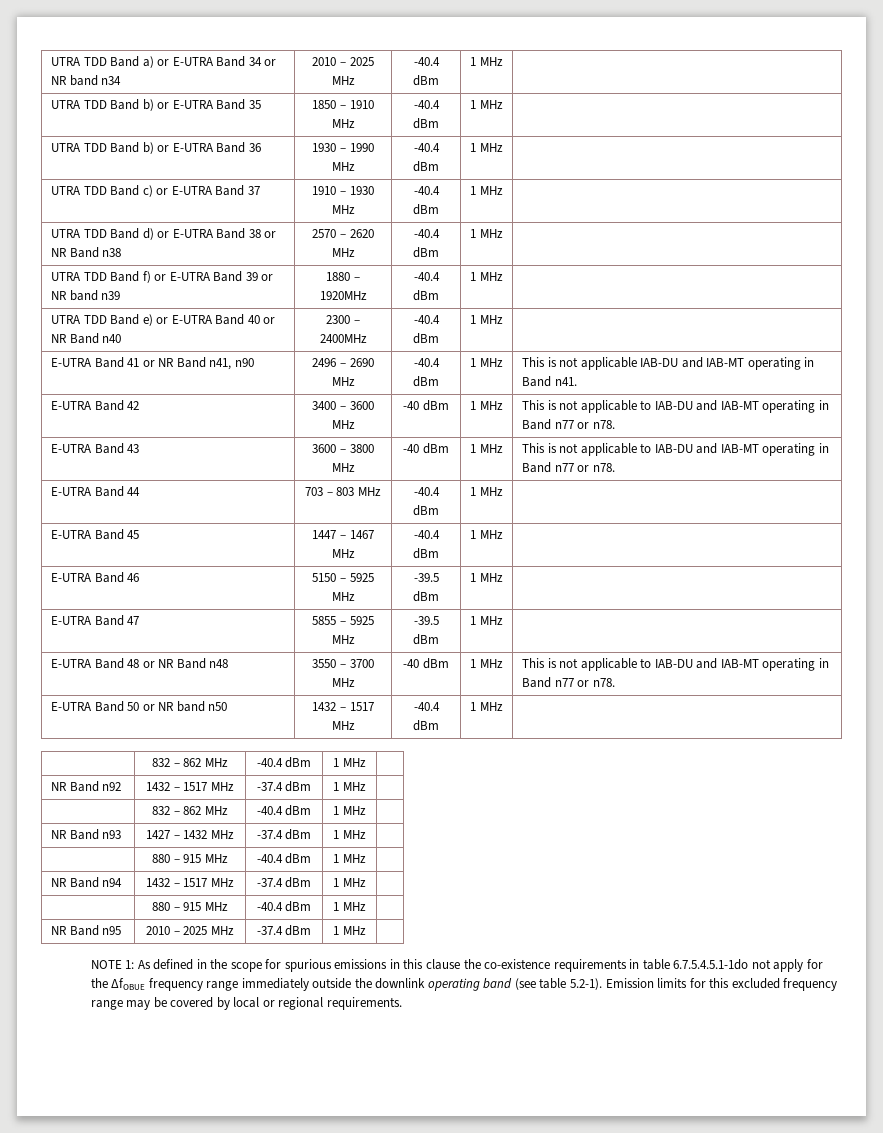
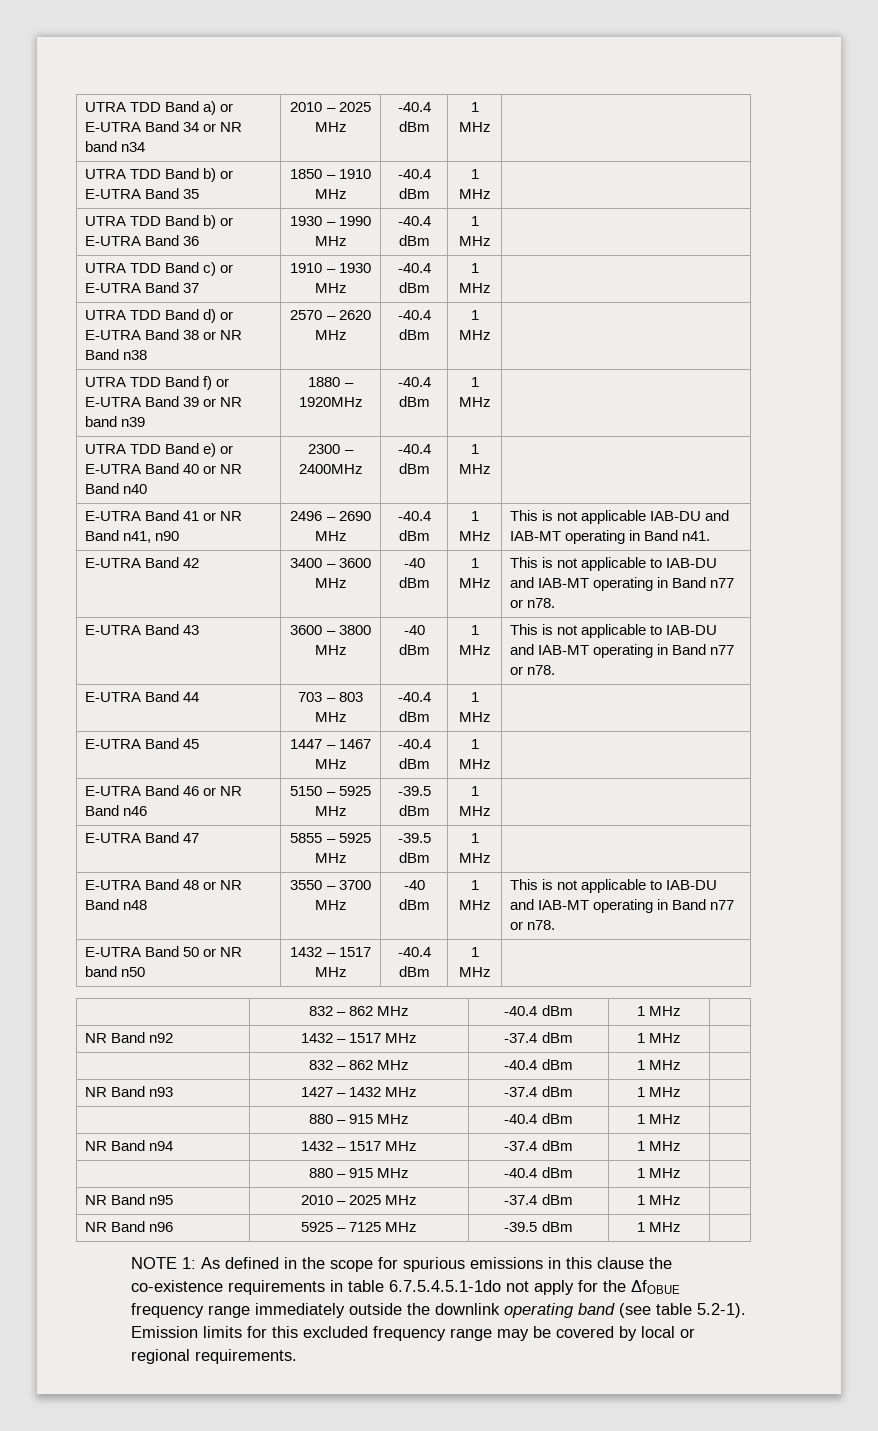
- E-UTRA Band 46 | 5150 – 5925 MHz | -39.5 dBm | 1 MHz |
+ E-UTRA Band 46 or NR Band n46 | 5150 – 5925 MHz | -39.5 dBm | 1 MHz |
+ NR Band n96 | 5925 – 7125 MHz | -39.5 dBm | 1 MHz |

